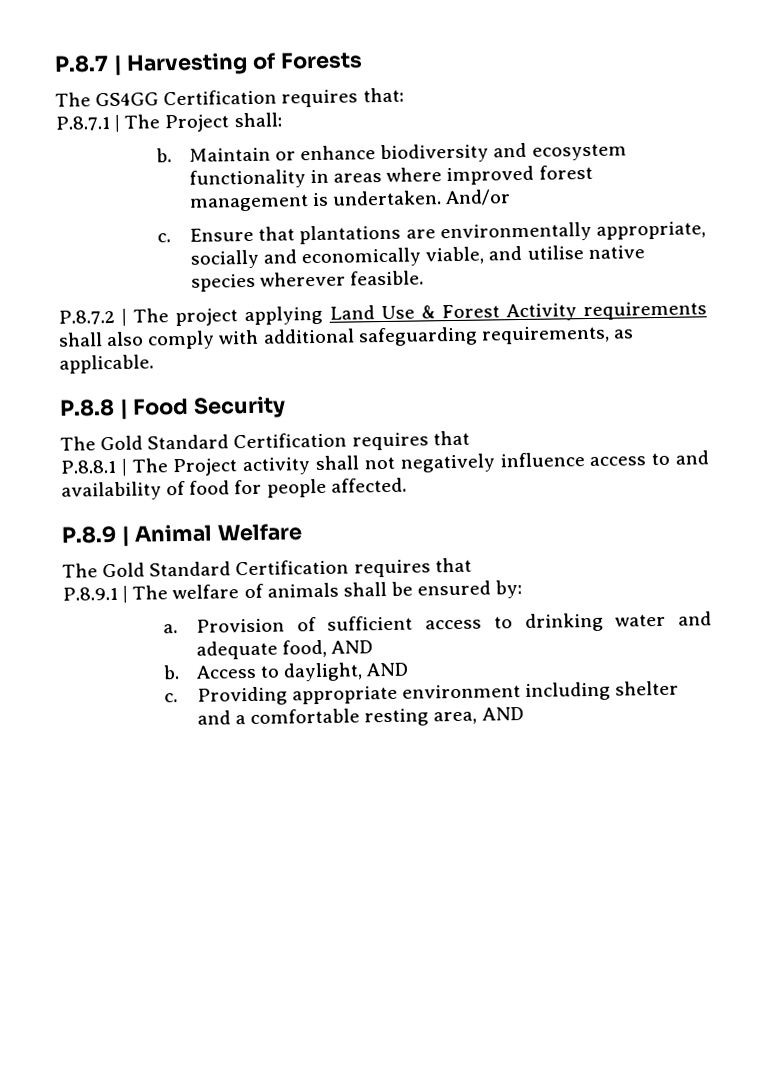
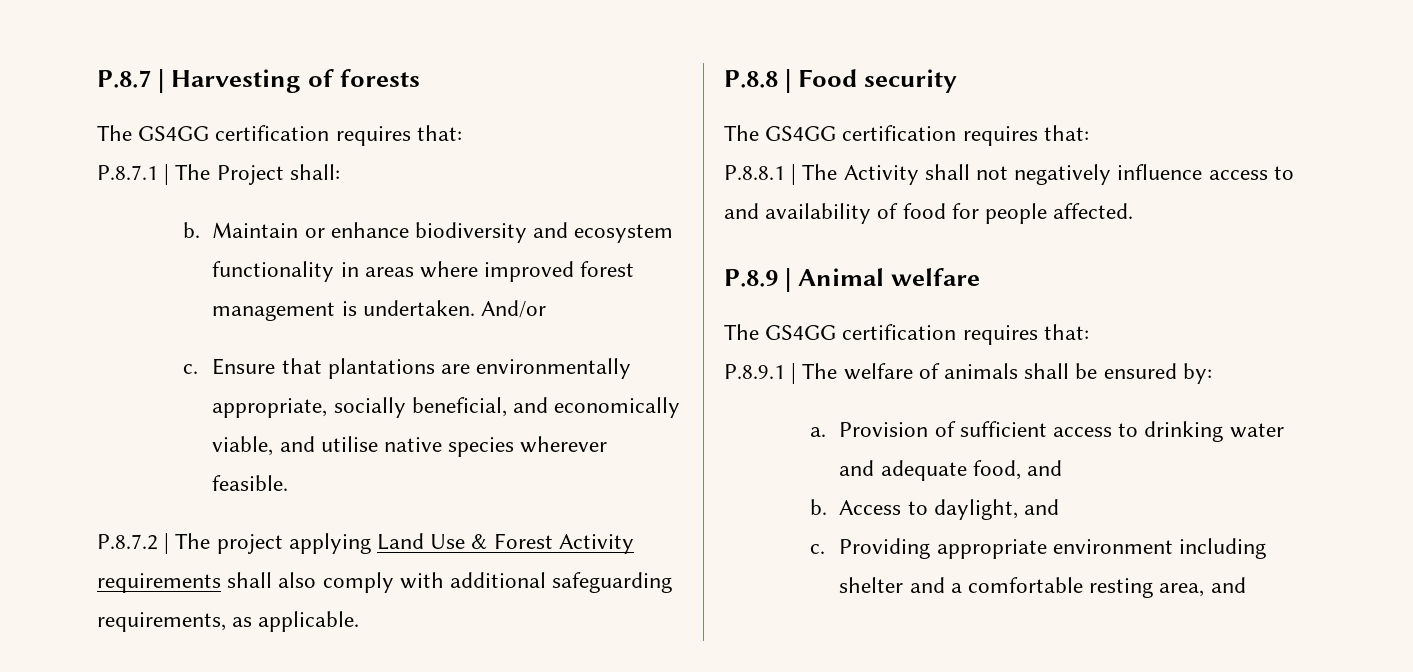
- P.8.7 | Harvesting of Forests
- The GS4GG Certification requires that:
+ P.8.7 | Harvesting of forests
+ The GS4GG certification requires that:
- Ensure that plantations are environmentally appropriate, socially and economically viable, and utilise native species wherever feasible.
+ Ensure that plantations are environmentally appropriate, socially beneficial, and economically viable, and utilise native species wherever feasible.
- P.8.8 | Food Security
- The Gold Standard Certification requires that
+ P.8.8 | Food security
+ The GS4GG certification requires that:
- P.8.8.1 | The Project activity shall not negatively influence access to and availability of food for people affected.
+ P.8.8.1 | The Activity shall not negatively influence access to and availability of food for people affected.
- P.8.9 | Animal Welfare
- The Gold Standard Certification requires that
+ P.8.9 | Animal welfare
+ The GS4GG certification requires that:
- Provision of sufficient access to drinking water and adequate food, AND
+ Provision of sufficient access to drinking water and adequate food, and
- Access to daylight, AND
+ Access to daylight, and
- Providing appropriate environment including shelter and a comfortable resting area, AND
+ Providing appropriate environment including shelter and a comfortable resting area, and

